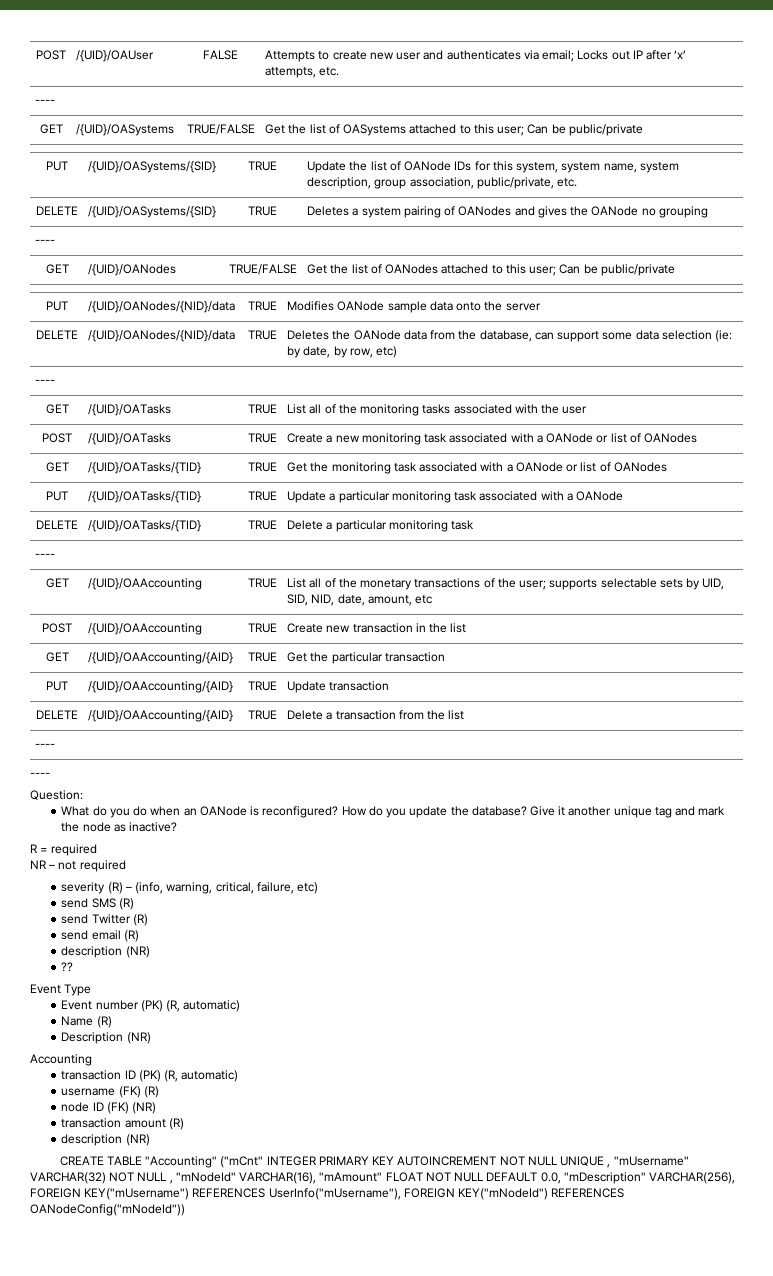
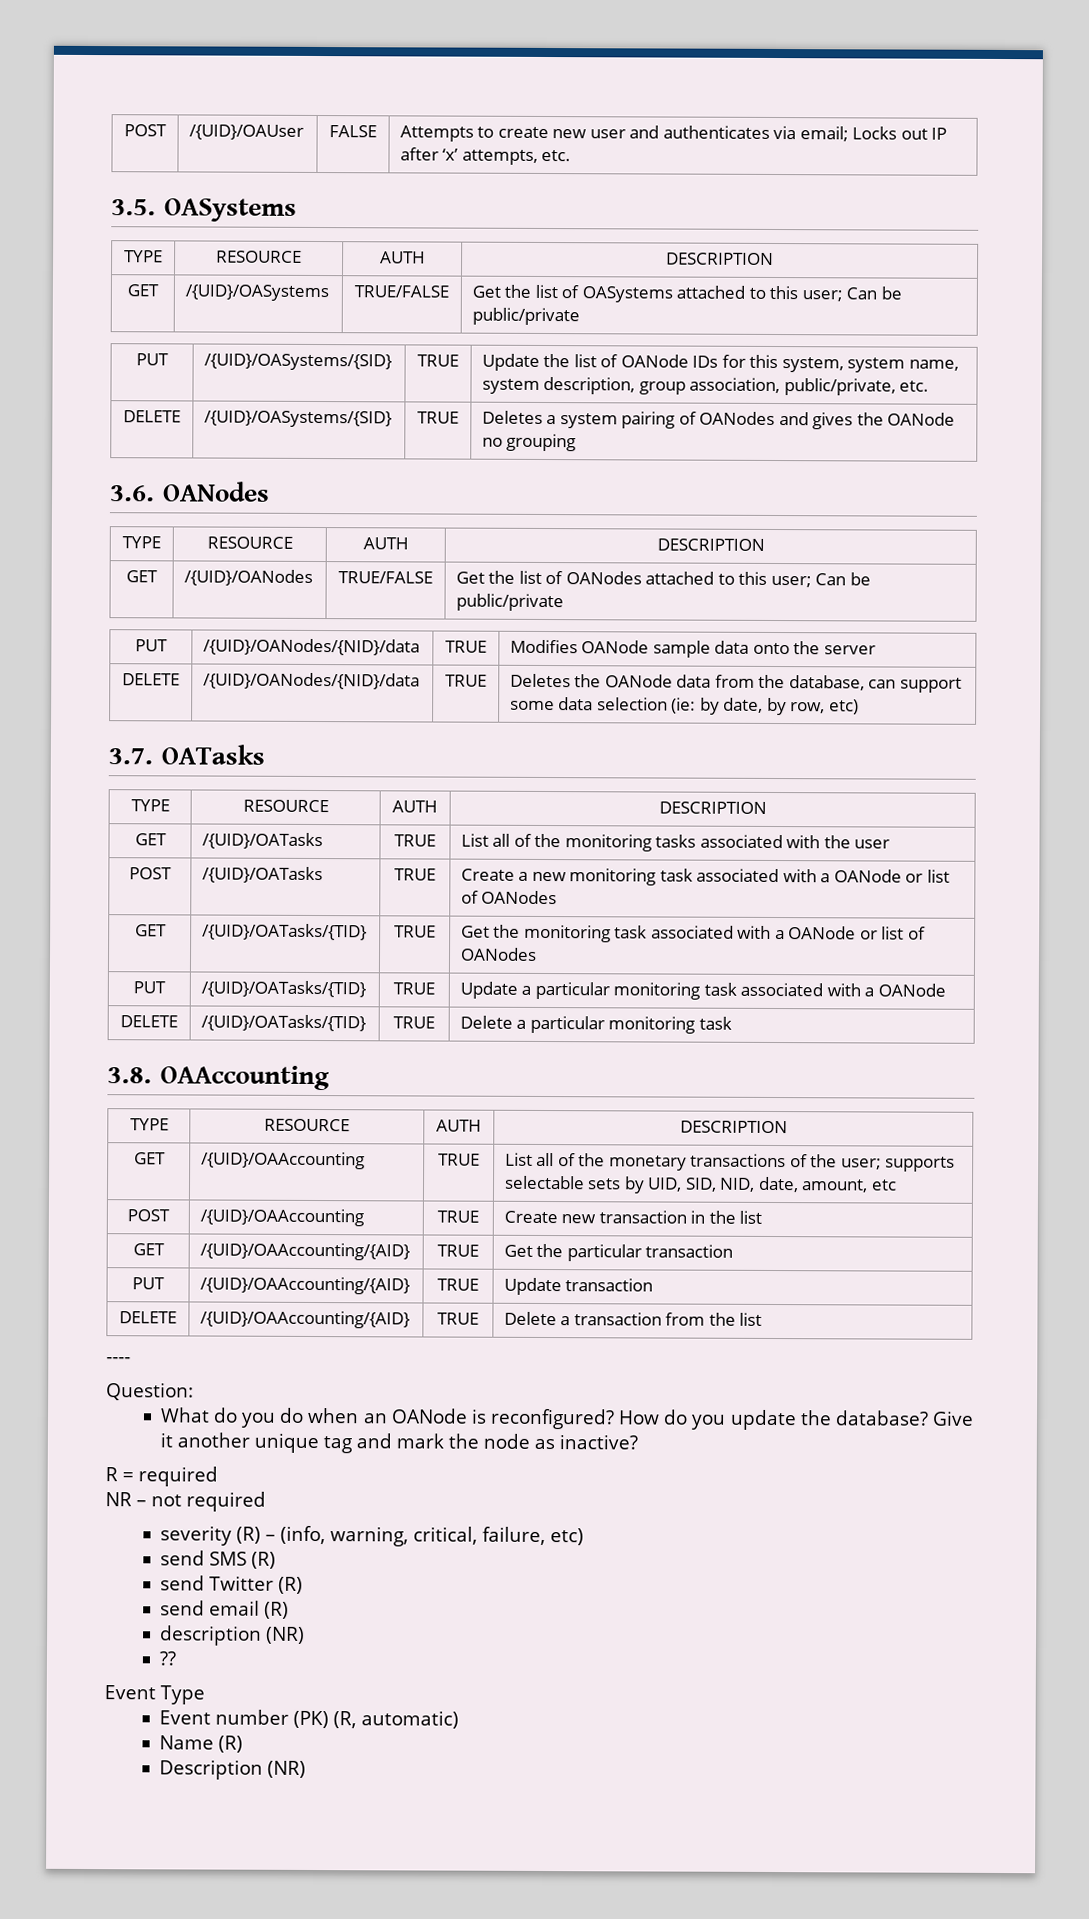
  POST | /{UID}/OAUser | FALSE | Attempts to create new user and authenticates via email; Locks out IP after ‘x’ attempts, etc.
- ----
+ 3.5. OASystems
+ TYPE | RESOURCE | AUTH | DESCRIPTION
  DELETE | /{UID}/OASystems/{SID} | TRUE | Deletes a system pairing of OANodes and gives the OANode no grouping
- ----
+ 3.6. OANodes
+ TYPE | RESOURCE | AUTH | DESCRIPTION
  DELETE | /{UID}/OANodes/{NID}/data | TRUE | Deletes the OANode data from the database, can support some data selection (ie: by date, by row, etc)
- ----
+ 3.7. OATasks
+ TYPE | RESOURCE | AUTH | DESCRIPTION
  DELETE | /{UID}/OATasks/{TID} | TRUE | Delete a particular monitoring task
- ----
+ 3.8. OAAccounting
+ TYPE | RESOURCE | AUTH | DESCRIPTION
  DELETE | /{UID}/OAAccounting/{AID} | TRUE | Delete a transaction from the list
- ----
- Accounting
- transaction ID (PK) (R, automatic)
- username (FK) (R)
- node ID (FK) (NR)
- transaction amount (R)
- description (NR)
- CREATE TABLE "Accounting" ("mCnt" INTEGER PRIMARY KEY AUTOINCREMENT NOT NULL UNIQUE , "mUsername" VARCHAR(32) NOT NULL , "mNodeId" VARCHAR(16), "mAmount" FLOAT NOT NULL DEFAULT 0.0, "mDescription" VARCHAR(256), FOREIGN KEY("mUsername") REFERENCES UserInfo("mUsername"), FOREIGN KEY("mNodeId") REFERENCES OANodeConfig("mNodeId"))

